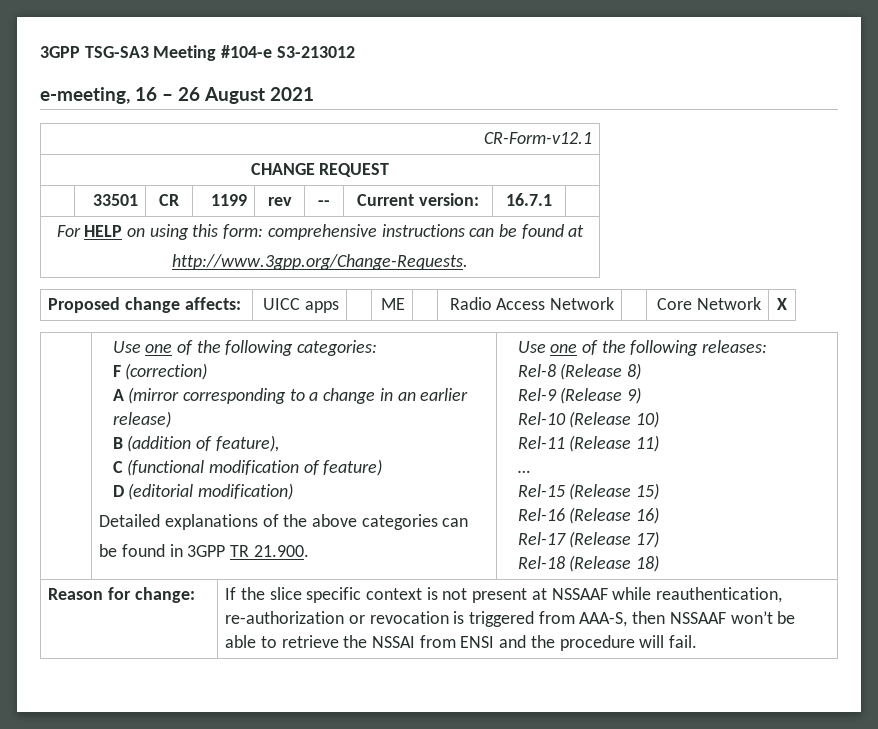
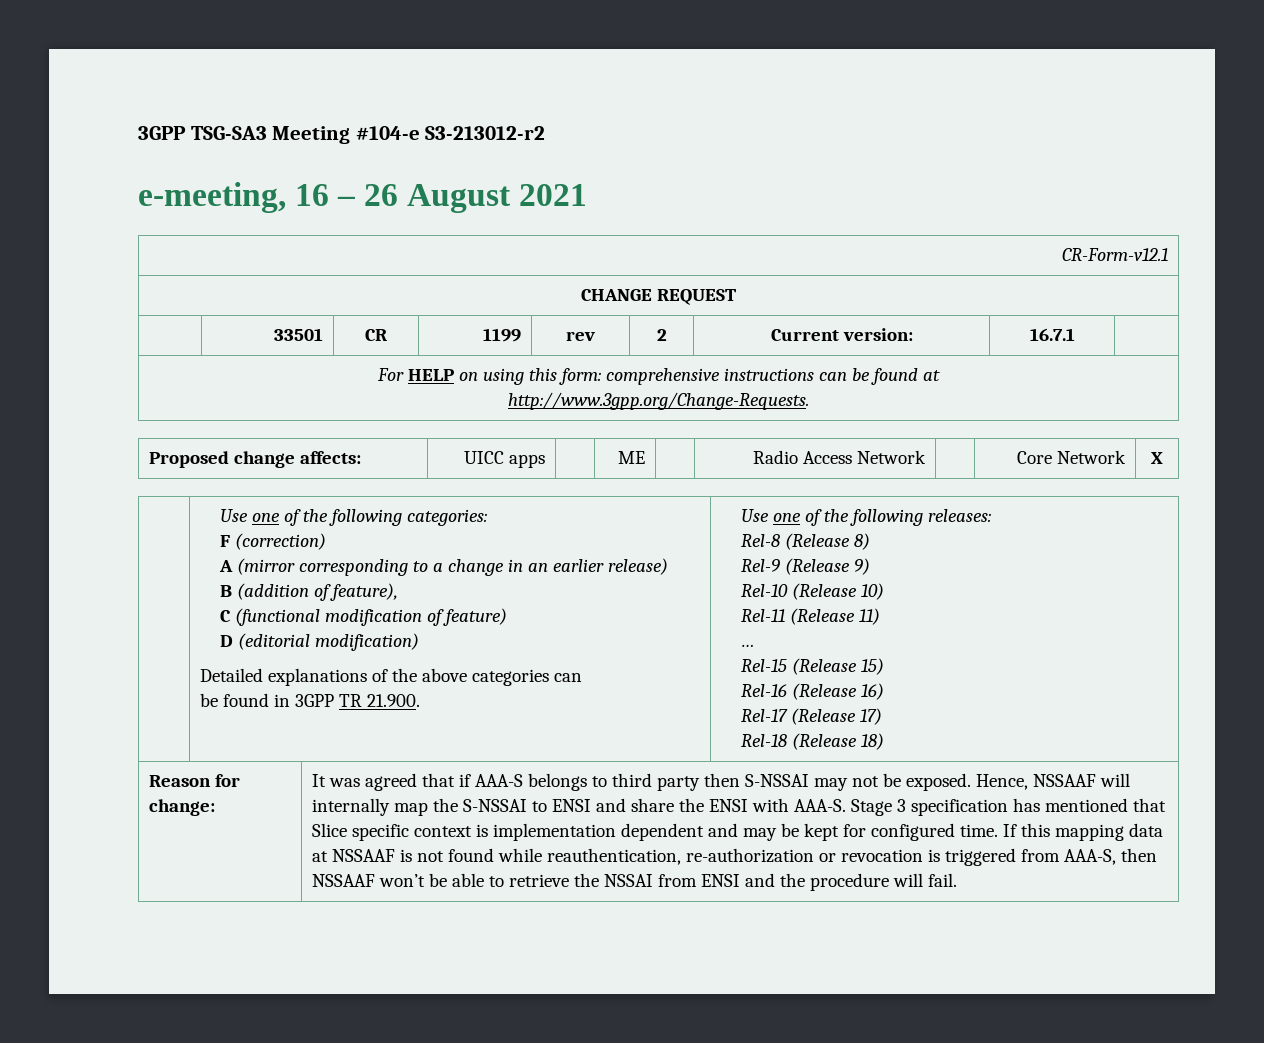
- 3GPP TSG-SA3 Meeting #104-e S3-213012
+ 3GPP TSG-SA3 Meeting #104-e S3-213012-r2
- | 33501 | CR | 1199 | rev | -- | Current version: | 16.7.1 |
+ | 33501 | CR | 1199 | rev | 2 | Current version: | 16.7.1 |
- If the slice specific context is not present at NSSAAF while reauthentication, re-authorization or revocation is triggered from AAA-S, then NSSAAF won’t be able to retrieve the NSSAI from ENSI and the procedure will fail.
+ It was agreed that if AAA-S belongs to third party then S-NSSAI may not be exposed. Hence, NSSAAF will internally map the S-NSSAI to ENSI and share the ENSI with AAA-S. Stage 3 specification has mentioned that Slice specific context is implementation dependent and may be kept for configured time. If this mapping data at NSSAAF is not found while reauthentication, re-authorization or revocation is triggered from AAA-S, then NSSAAF won’t be able to retrieve the NSSAI from ENSI and the procedure will fail.

